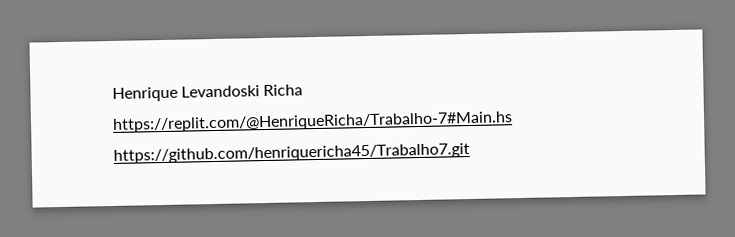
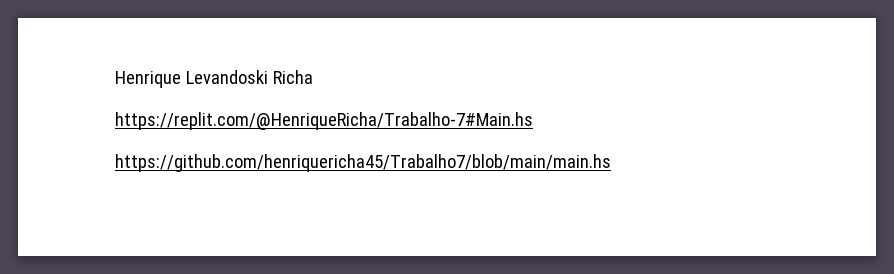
- https://github.com/henriquericha45/Trabalho7.git
+ https://github.com/henriquericha45/Trabalho7/blob/main/main.hs

